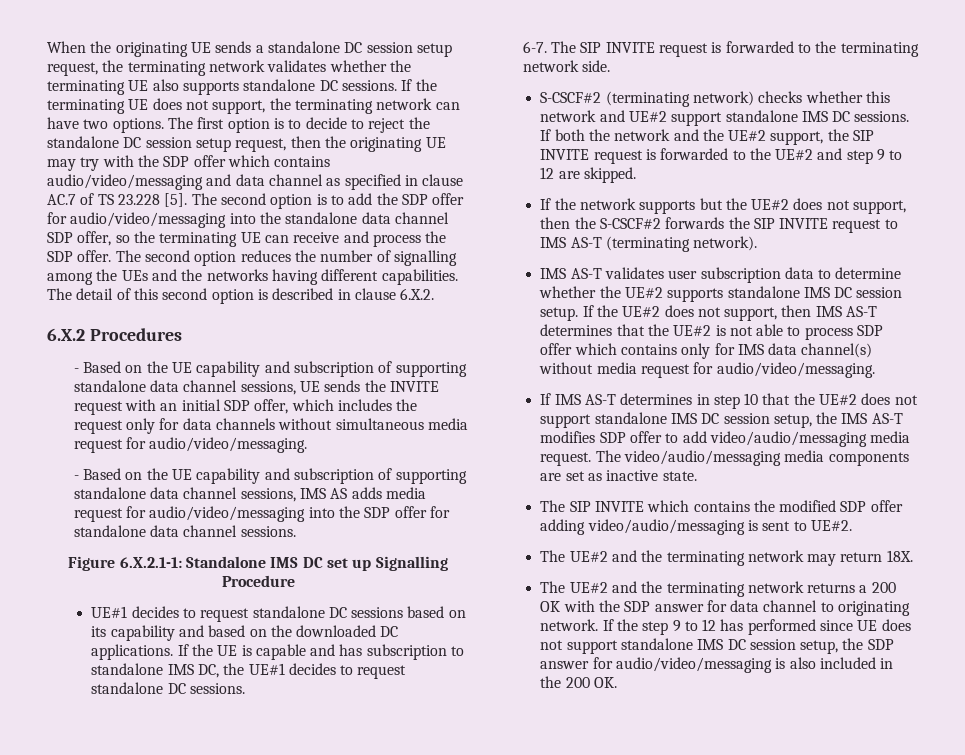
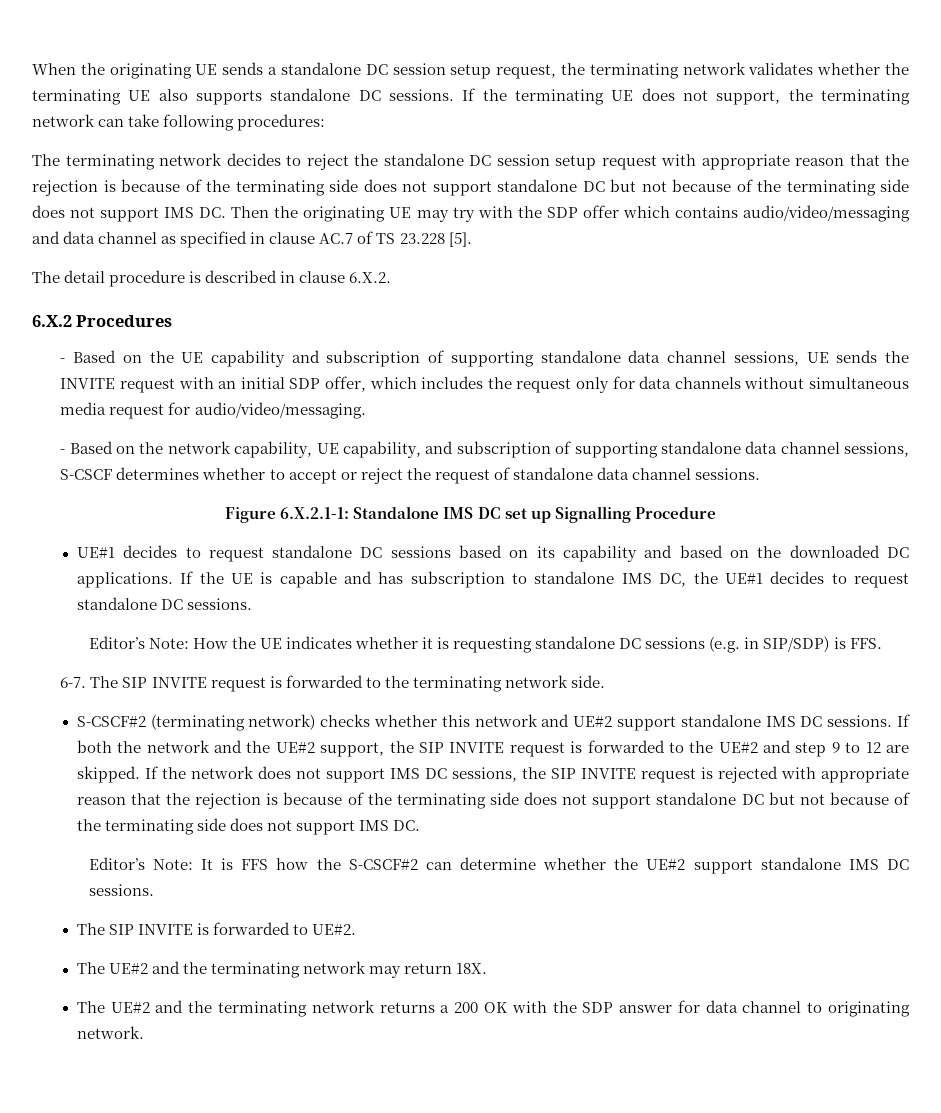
- If the terminating UE does not support, the terminating network can have two options. The first option is to decide to reject the standalone DC session setup request, then the originating UE may try with the SDP offer which contains audio/video/messaging and data channel as specified in clause AC.7 of TS 23.228 [5]. The second option is to add the SDP offer for audio/video/messaging into the standalone data channel SDP offer, so the terminating UE can receive and process the SDP offer. The second option reduces the number of signalling among the UEs and the networks having different capabilities. The detail of this second option is described in clause 6.X.2.
+ If the terminating UE does not support, the terminating network can take following procedures:
+ The terminating network decides to reject the standalone DC session setup request with appropriate reason that the rejection is because of the terminating side does not support standalone DC but not because of the terminating side does not support IMS DC. Then the originating UE may try with the SDP offer which contains audio/video/messaging and data channel as specified in clause AC.7 of TS 23.228 [5].
+ The detail procedure is described in clause 6.X.2.
- - Based on the UE capability and subscription of supporting standalone data channel sessions, IMS AS adds media request for audio/video/messaging into the SDP offer for standalone data channel sessions.
+ - Based on the network capability, UE capability, and subscription of supporting standalone data channel sessions, S-CSCF determines whether to accept or reject the request of standalone data channel sessions.
+ Editor’s Note: How the UE indicates whether it is requesting standalone DC sessions (e.g. in SIP/SDP) is FFS.
- If both the network and the UE#2 support, the SIP INVITE request is forwarded to the UE#2 and step 9 to 12 are skipped.
- If the network supports but the UE#2 does not support, then the S-CSCF#2 forwards the SIP INVITE request to IMS AS-T (terminating network).
- IMS AS-T validates user subscription data to determine whether the UE#2 supports standalone IMS DC session setup. If the UE#2 does not support, then IMS AS-T determines that the UE#2 is not able to process SDP offer which contains only for IMS data channel(s) without media request for audio/video/messaging.
- If IMS AS-T determines in step 10 that the UE#2 does not support standalone IMS DC session setup, the IMS AS-T modifies SDP offer to add video/audio/messaging media request. The video/audio/messaging media components are set as inactive state.
- The SIP INVITE which contains the modified SDP offer adding video/audio/messaging is sent to UE#2.
+ If both the network and the UE#2 support, the SIP INVITE request is forwarded to the UE#2 and step 9 to 12 are skipped. If the network does not support IMS DC sessions, the SIP INVITE request is rejected with appropriate reason that the rejection is because of the terminating side does not support standalone DC but not because of the terminating side does not support IMS DC.
+ Editor’s Note: It is FFS how the S-CSCF#2 can determine whether the UE#2 support standalone IMS DC sessions.
+ The SIP INVITE is forwarded to UE#2.
- If the step 9 to 12 has performed since UE does not support standalone IMS DC session setup, the SDP answer for audio/video/messaging is also included in the 200 OK.

